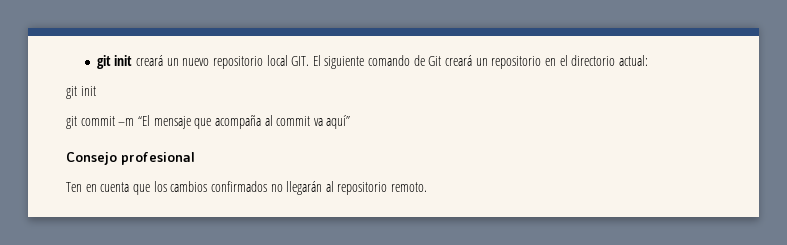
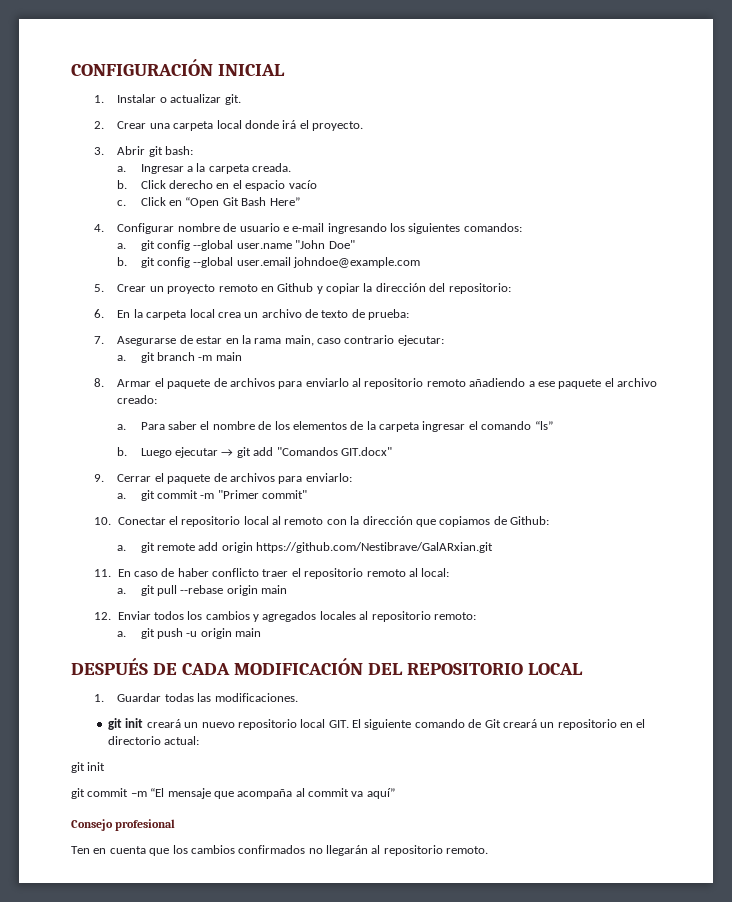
+ CONFIGURACIÓN INICIAL
+ 1. Instalar o actualizar git.
+ 2. Crear una carpeta local donde irá el proyecto.
+ 3. Abrir git bash:
+ a. Ingresar a la carpeta creada.
+ b. Click derecho en el espacio vacío
+ c. Click en “Open Git Bash Here”
+ 4. Configurar nombre de usuario e e-mail ingresando los siguientes comandos:
+ a. git config --global user.name "John Doe"
+ b. git config --global user.email johndoe@example.com
+ 5. Crear un proyecto remoto en Github y copiar la dirección del repositorio:
+ 6. En la carpeta local crea un archivo de texto de prueba:
+ 7. Asegurarse de estar en la rama main, caso contrario ejecutar:
+ a. git branch -m main
+ 8. Armar el paquete de archivos para enviarlo al repositorio remoto añadiendo a ese paquete el archivo creado:
+ a. Para saber el nombre de los elementos de la carpeta ingresar el comando “ls”
+ b. Luego ejecutar → git add "Comandos GIT.docx"
+ 9. Cerrar el paquete de archivos para enviarlo:
+ a. git commit -m "Primer commit"
+ 10. Conectar el repositorio local al remoto con la dirección que copiamos de Github:
+ a. git remote add origin https://github.com/Nestibrave/GalARxian.git
+ 11. En caso de haber conflicto traer el repositorio remoto al local:
+ a. git pull --rebase origin main
+ 12. Enviar todos los cambios y agregados locales al repositorio remoto:
+ a. git push -u origin main
+ DESPUÉS DE CADA MODIFICACIÓN DEL REPOSITORIO LOCAL
+ 1. Guardar todas las modificaciones.

